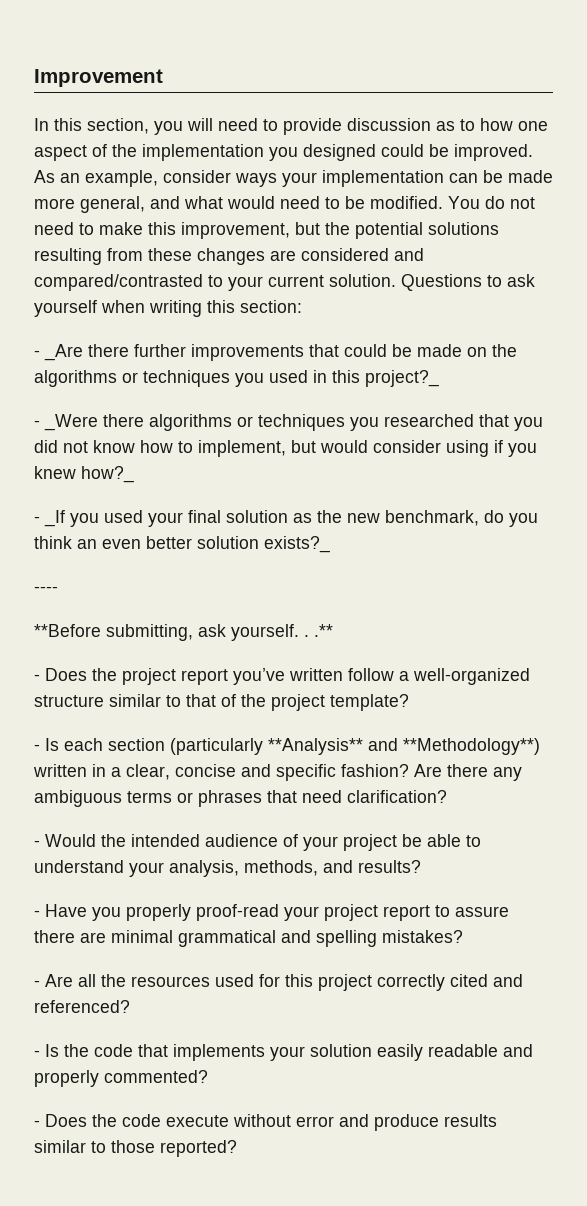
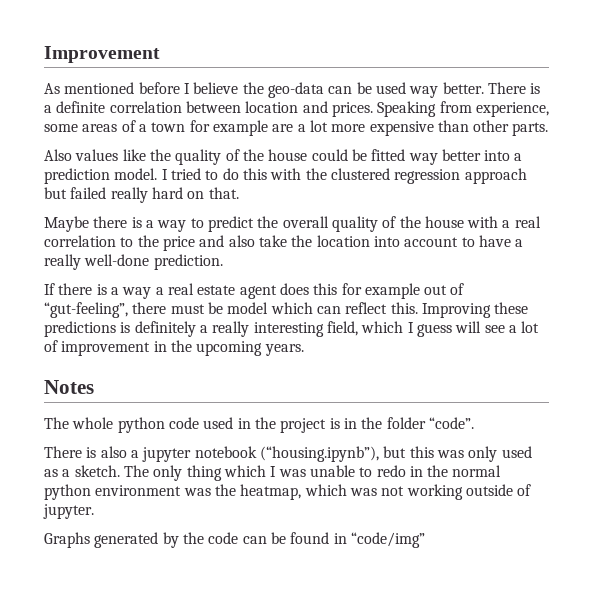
- In this section, you will need to provide discussion as to how one aspect of the implementation you designed could be improved. As an example, consider ways your implementation can be made more general, and what would need to be modified. You do not need to make this improvement, but the potential solutions resulting from these changes are considered and compared/contrasted to your current solution. Questions to ask yourself when writing this section:
- - _Are there further improvements that could be made on the algorithms or techniques you used in this project?_
- - _Were there algorithms or techniques you researched that you did not know how to implement, but would consider using if you knew how?_
- - _If you used your final solution as the new benchmark, do you think an even better solution exists?_
- ----
- **Before submitting, ask yourself. . .**
- - Does the project report you’ve written follow a well-organized structure similar to that of the project template?
- - Is each section (particularly **Analysis** and **Methodology**) written in a clear, concise and specific fashion? Are there any ambiguous terms or phrases that need clarification?
- - Would the intended audience of your project be able to understand your analysis, methods, and results?
- - Have you properly proof-read your project report to assure there are minimal grammatical and spelling mistakes?
- - Are all the resources used for this project correctly cited and referenced?
- - Is the code that implements your solution easily readable and properly commented?
- - Does the code execute without error and produce results similar to those reported?
+ As mentioned before I believe the geo-data can be used way better. There is a definite correlation between location and prices. Speaking from experience, some areas of a town for example are a lot more expensive than other parts.
+ Also values like the quality of the house could be fitted way better into a prediction model. I tried to do this with the clustered regression approach but failed really hard on that.
+ Maybe there is a way to predict the overall quality of the house with a real correlation to the price and also take the location into account to have a really well-done prediction.
+ If there is a way a real estate agent does this for example out of “gut-feeling”, there must be model which can reflect this. Improving these predictions is definitely a really interesting field, which I guess will see a lot of improvement in the upcoming years.
+ Notes
+ The whole python code used in the project is in the folder “code”.
+ There is also a jupyter notebook (“housing.ipynb”), but this was only used as a sketch. The only thing which I was unable to redo in the normal python environment was the heatmap, which was not working outside of jupyter.
+ Graphs generated by the code can be found in “code/img”

